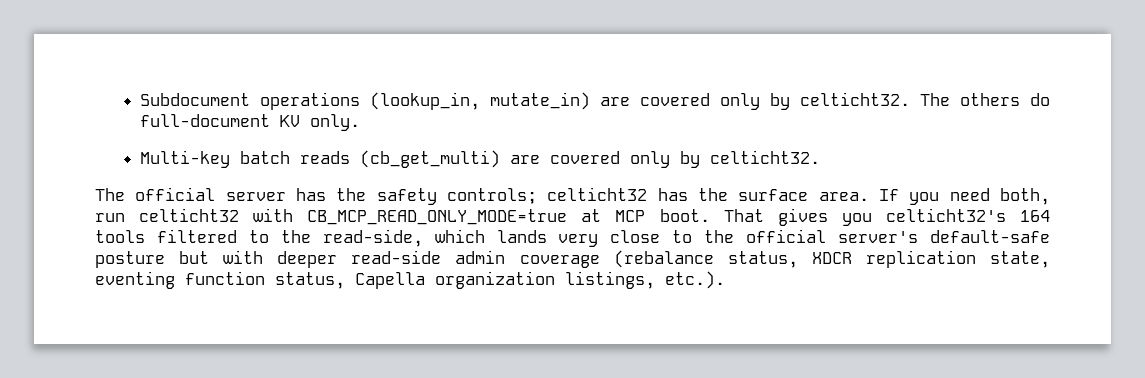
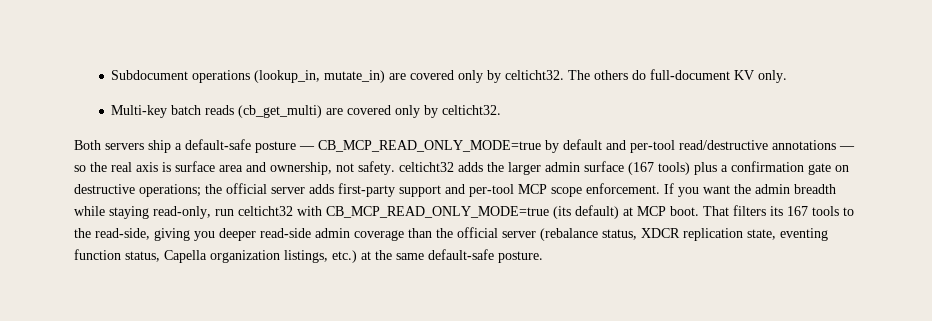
- The official server has the safety controls; celticht32 has the surface area. If you need both, run celticht32 with CB_MCP_READ_ONLY_MODE=true at MCP boot.
+ Both servers ship a default-safe posture — CB_MCP_READ_ONLY_MODE=true by default and per-tool read/destructive annotations — so the real axis is surface area and ownership, not safety. celticht32 adds the larger admin surface (167 tools) plus a confirmation gate on destructive operations; the official server adds first-party support and per-tool MCP scope enforcement. If you want the admin breadth while staying read-only, run celticht32 with CB_MCP_READ_ONLY_MODE=true (its default) at MCP boot.
- That gives you celticht32's 164 tools filtered to the read-side, which lands very close to the official server's default-safe posture but with deeper read-side admin coverage (rebalance status, XDCR replication state, eventing function status, Capella organization listings, etc.).
+ That filters its 167 tools to the read-side, giving you deeper read-side admin coverage than the official server (rebalance status, XDCR replication state, eventing function status, Capella organization listings, etc.) at the same default-safe posture.

